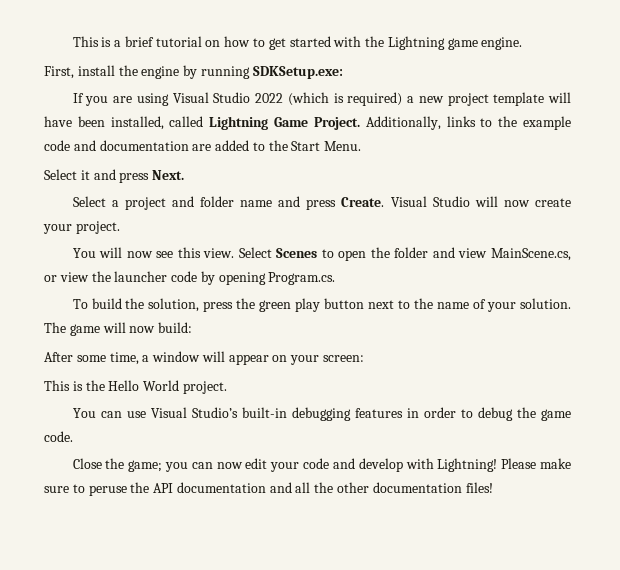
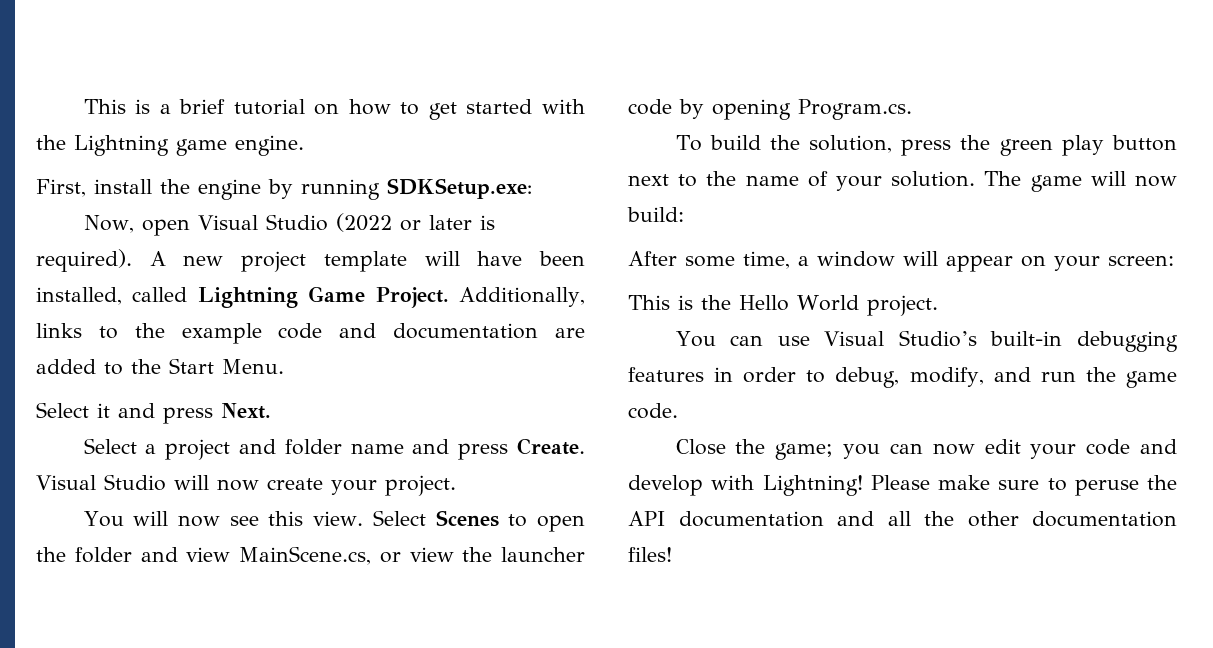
- If you are using Visual Studio 2022 (which is required) a new project template will have been installed, called Lightning Game Project.
+ Now, open Visual Studio (2022 or later is required). A new project template will have been installed, called Lightning Game Project.
- You can use Visual Studio’s built-in debugging features in order to debug the game code.
+ You can use Visual Studio’s built-in debugging features in order to debug, modify, and run the game code.

